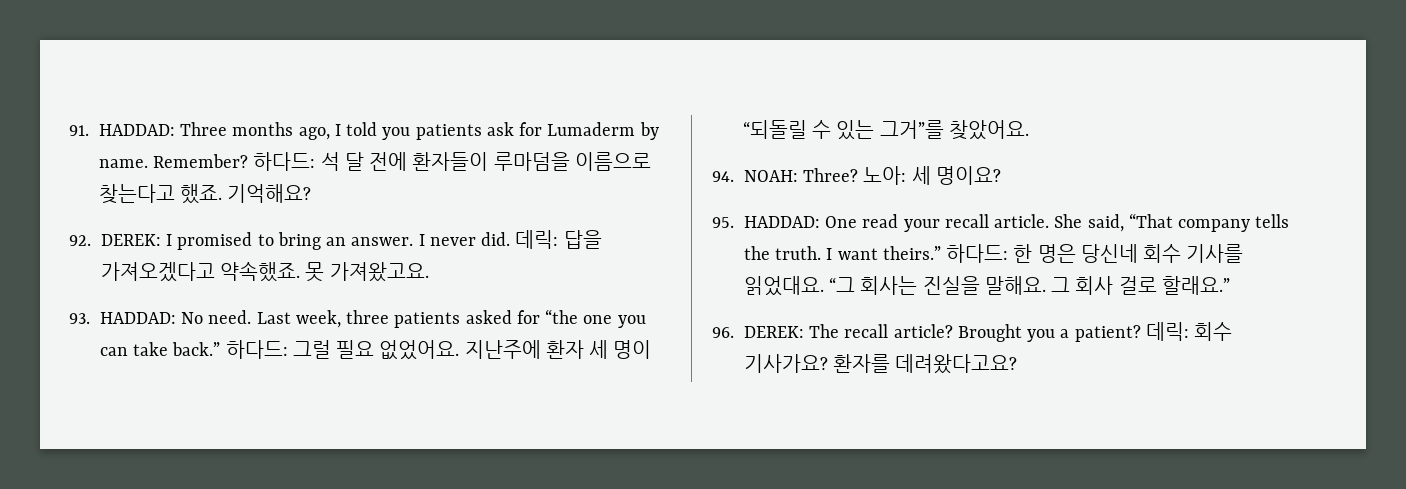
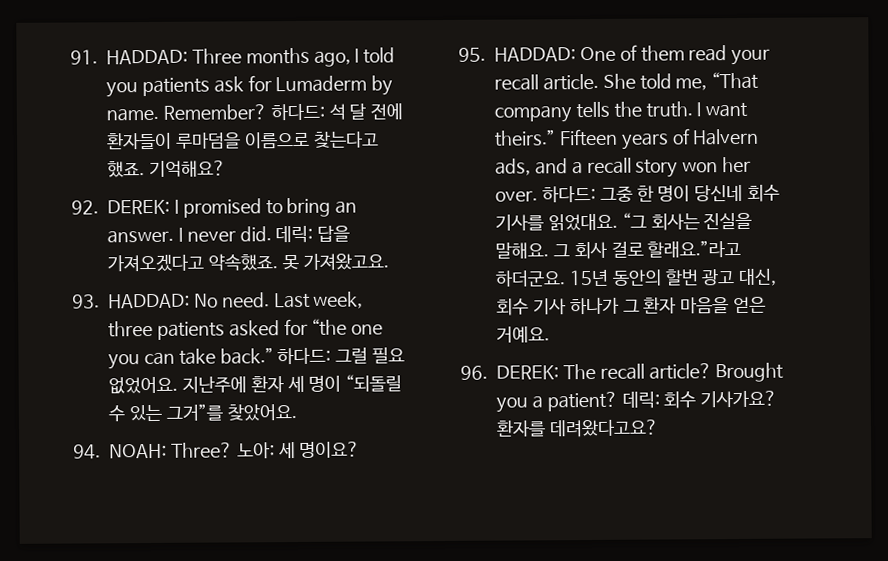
- 95. HADDAD: One read your recall article.
+ 95. HADDAD: One of them read your recall article.
- She said, “That company tells the truth.
+ She told me, “That company tells the truth.
- 하다드: 한 명은 당신네 회수 기사를 읽었대요.
+ Fifteen years of Halvern ads, and a recall story won her over. 하다드: 그중 한 명이 당신네 회수 기사를 읽었대요.
- 그 회사 걸로 할래요.”
+ 그 회사 걸로 할래요.”라고 하더군요. 15년 동안의 할번 광고 대신, 회수 기사 하나가 그 환자 마음을 얻은 거예요.

